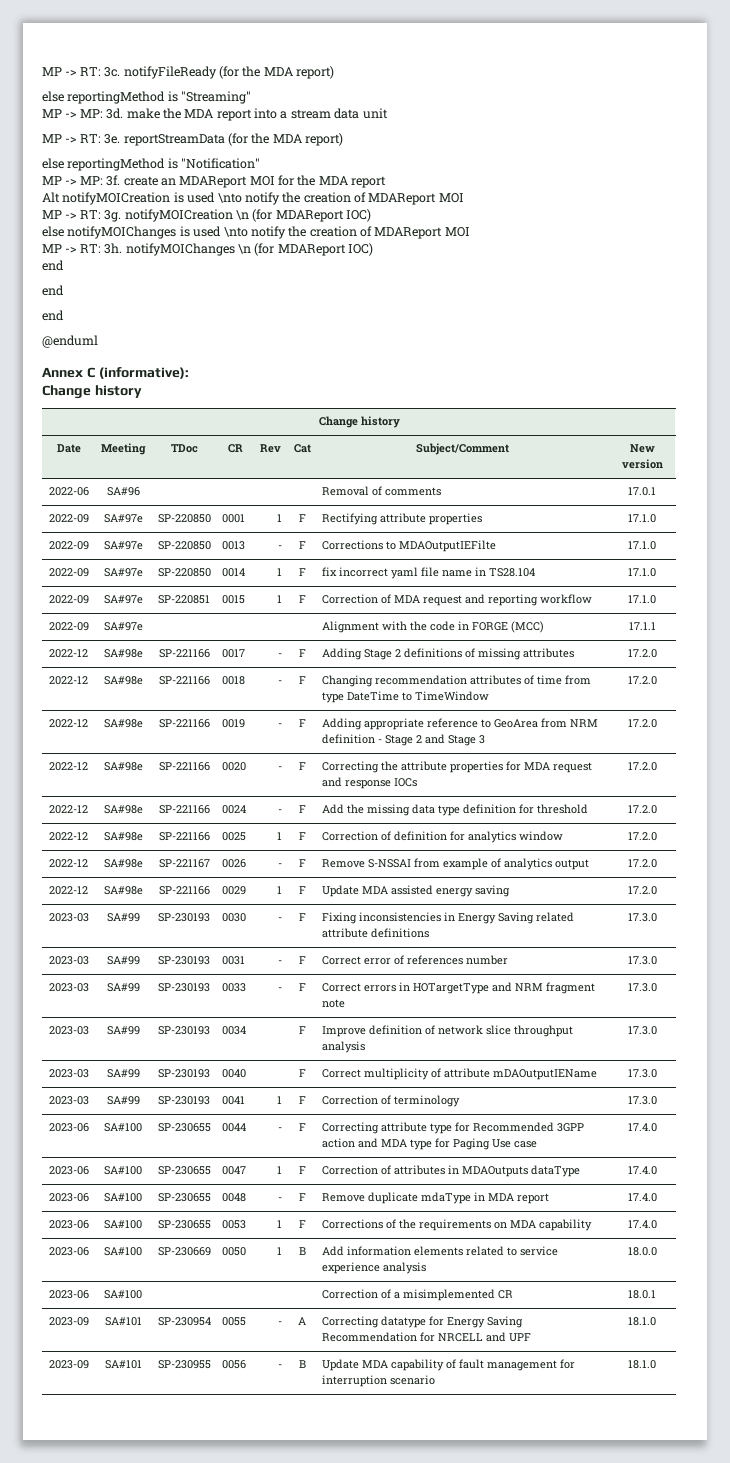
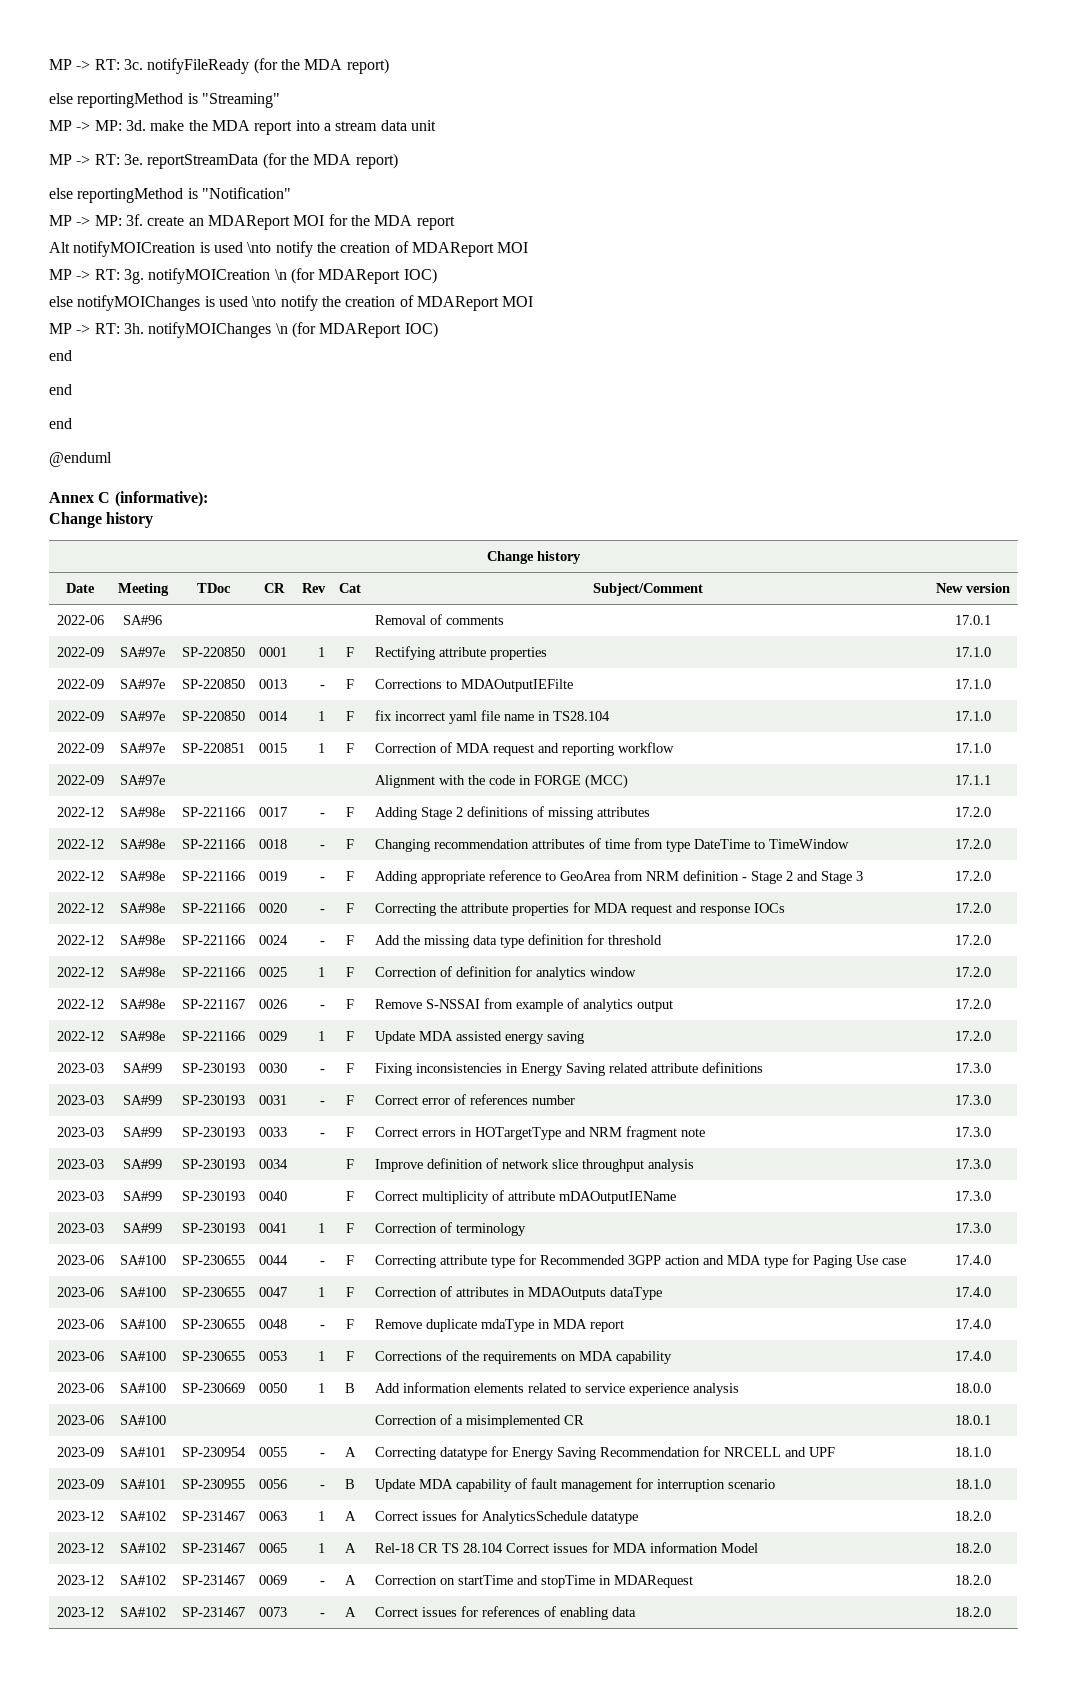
+ 2023-12 | SA#102 | SP-231467 | 0063 | 1 | A | Correct issues for AnalyticsSchedule datatype | 18.2.0
+ 2023-12 | SA#102 | SP-231467 | 0065 | 1 | A | Rel-18 CR TS 28.104 Correct issues for MDA information Model | 18.2.0
+ 2023-12 | SA#102 | SP-231467 | 0069 | - | A | Correction on startTime and stopTime in MDARequest | 18.2.0
+ 2023-12 | SA#102 | SP-231467 | 0073 | - | A | Correct issues for references of enabling data | 18.2.0

